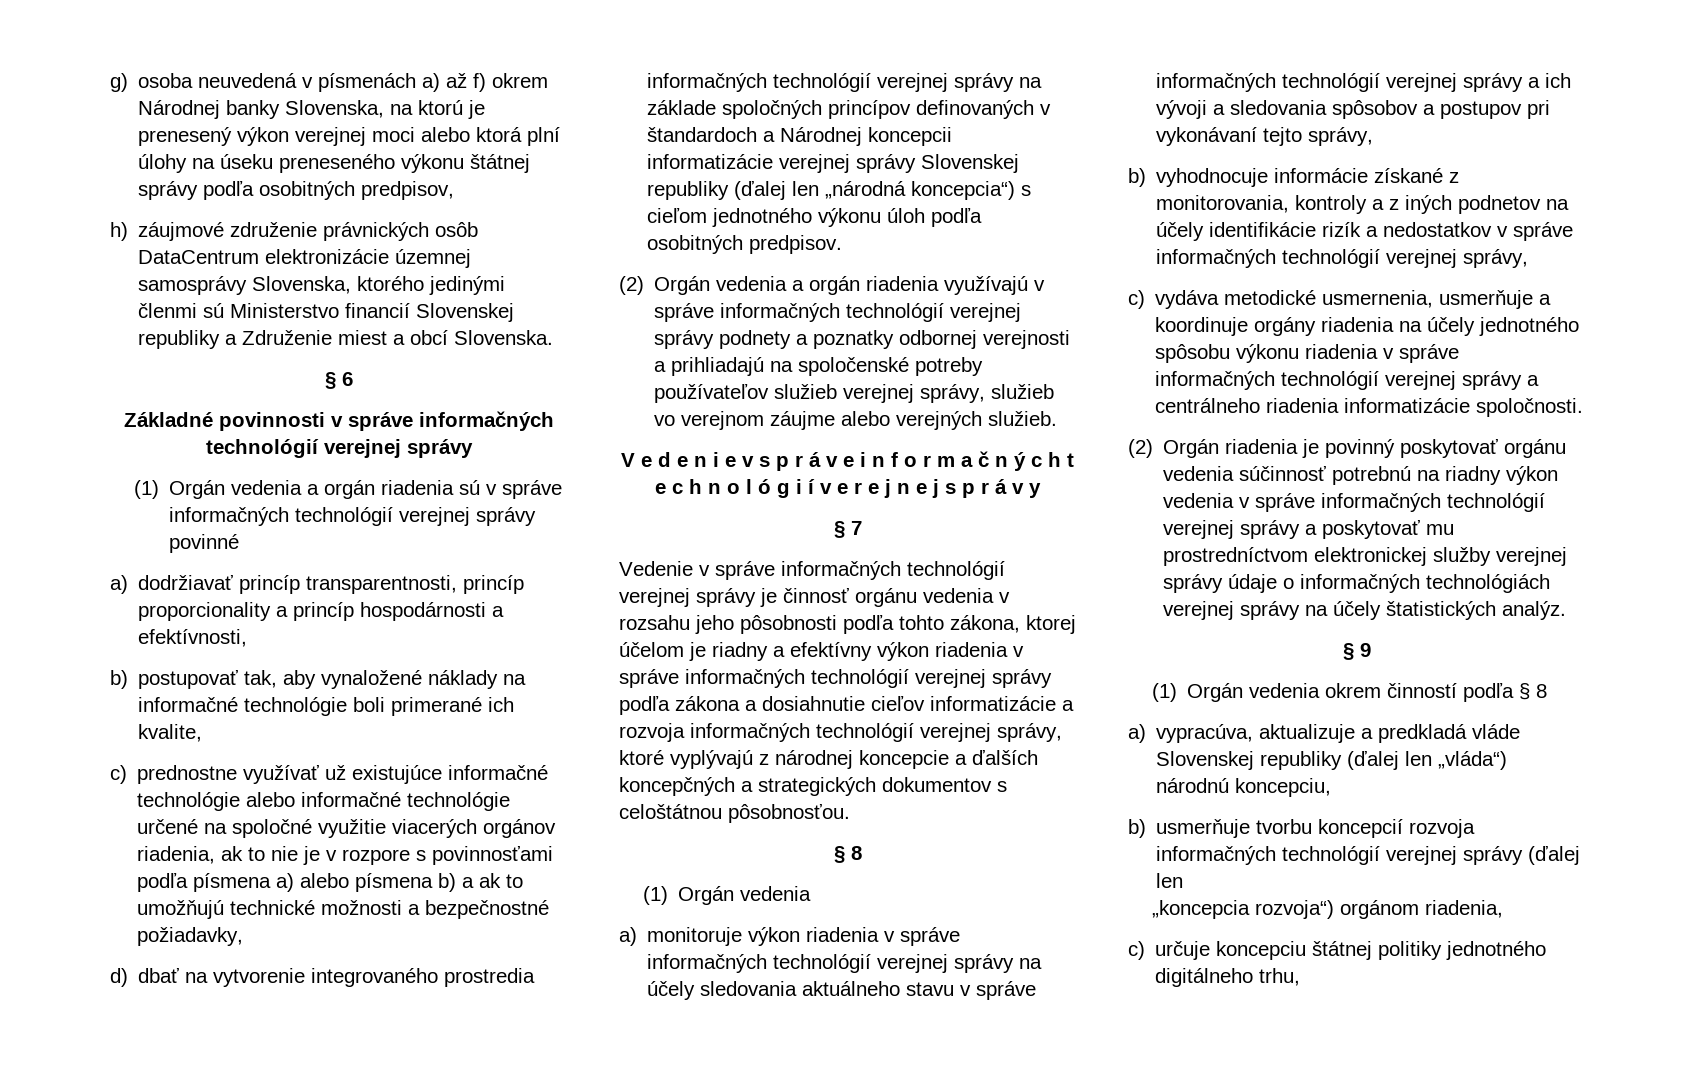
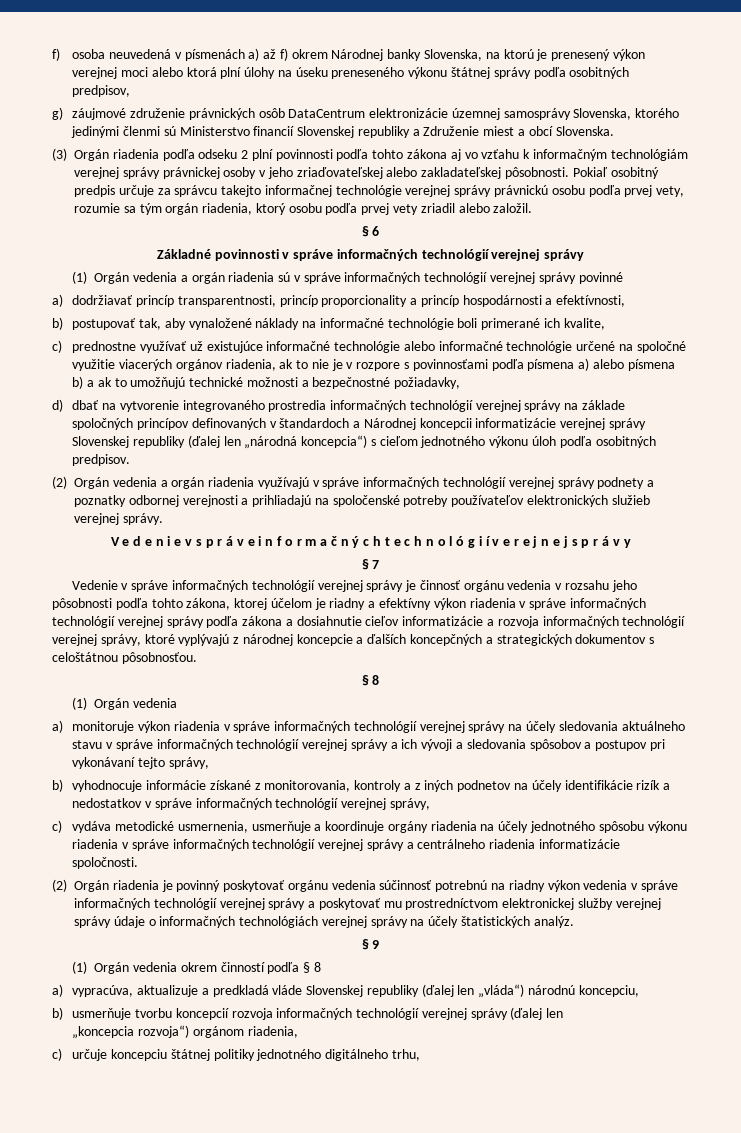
- g) osoba neuvedená v písmenách a) až f) okrem Národnej banky Slovenska, na ktorú je prenesený výkon verejnej moci alebo ktorá plní úlohy na úseku preneseného výkonu štátnej správy podľa osobitných predpisov,
+ f) osoba neuvedená v písmenách a) až f) okrem Národnej banky Slovenska, na ktorú je prenesený výkon verejnej moci alebo ktorá plní úlohy na úseku preneseného výkonu štátnej správy podľa osobitných predpisov,
- h) záujmové združenie právnických osôb DataCentrum elektronizácie územnej samosprávy Slovenska, ktorého jedinými členmi sú Ministerstvo financií Slovenskej republiky a Združenie miest a obcí Slovenska.
+ g) záujmové združenie právnických osôb DataCentrum elektronizácie územnej samosprávy Slovenska, ktorého jedinými členmi sú Ministerstvo financií Slovenskej republiky a Združenie miest a obcí Slovenska.
+ (3) Orgán riadenia podľa odseku 2 plní povinnosti podľa tohto zákona aj vo vzťahu k informačným technológiám verejnej správy právnickej osoby v jeho zriaďovateľskej alebo zakladateľskej pôsobnosti. Pokiaľ osobitný predpis určuje za správcu takejto informačnej technológie verejnej správy právnickú osobu podľa prvej vety, rozumie sa tým orgán riadenia, ktorý osobu podľa prvej vety zriadil alebo založil.
- (2) Orgán vedenia a orgán riadenia využívajú v správe informačných technológií verejnej správy podnety a poznatky odbornej verejnosti a prihliadajú na spoločenské potreby používateľov služieb verejnej správy, služieb vo verejnom záujme alebo verejných služieb.
+ (2) Orgán vedenia a orgán riadenia využívajú v správe informačných technológií verejnej správy podnety a poznatky odbornej verejnosti a prihliadajú na spoločenské potreby používateľov elektronických služieb verejnej správy.

